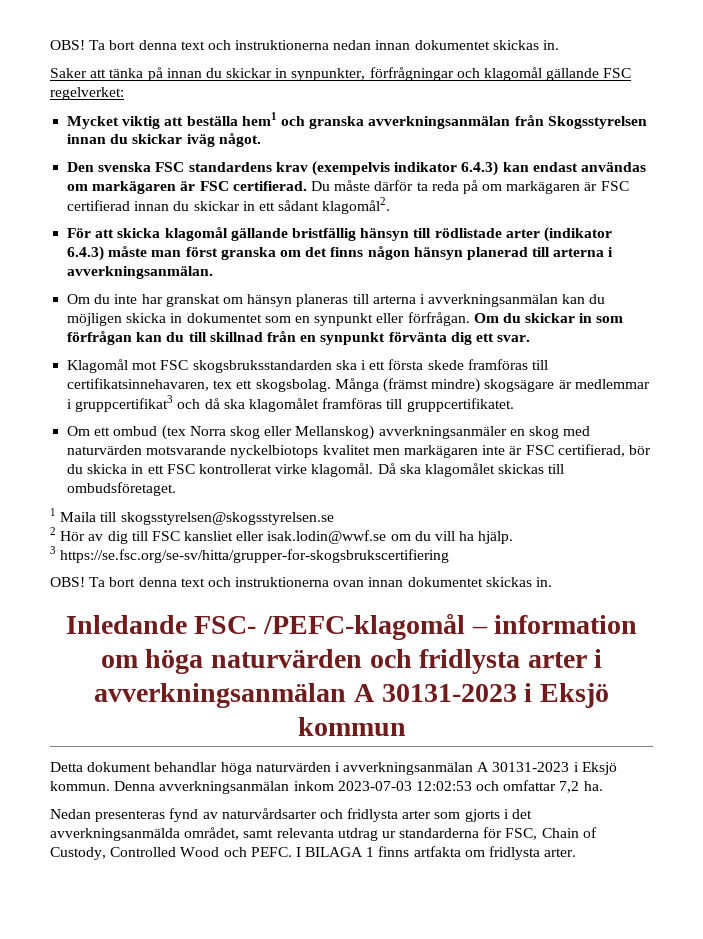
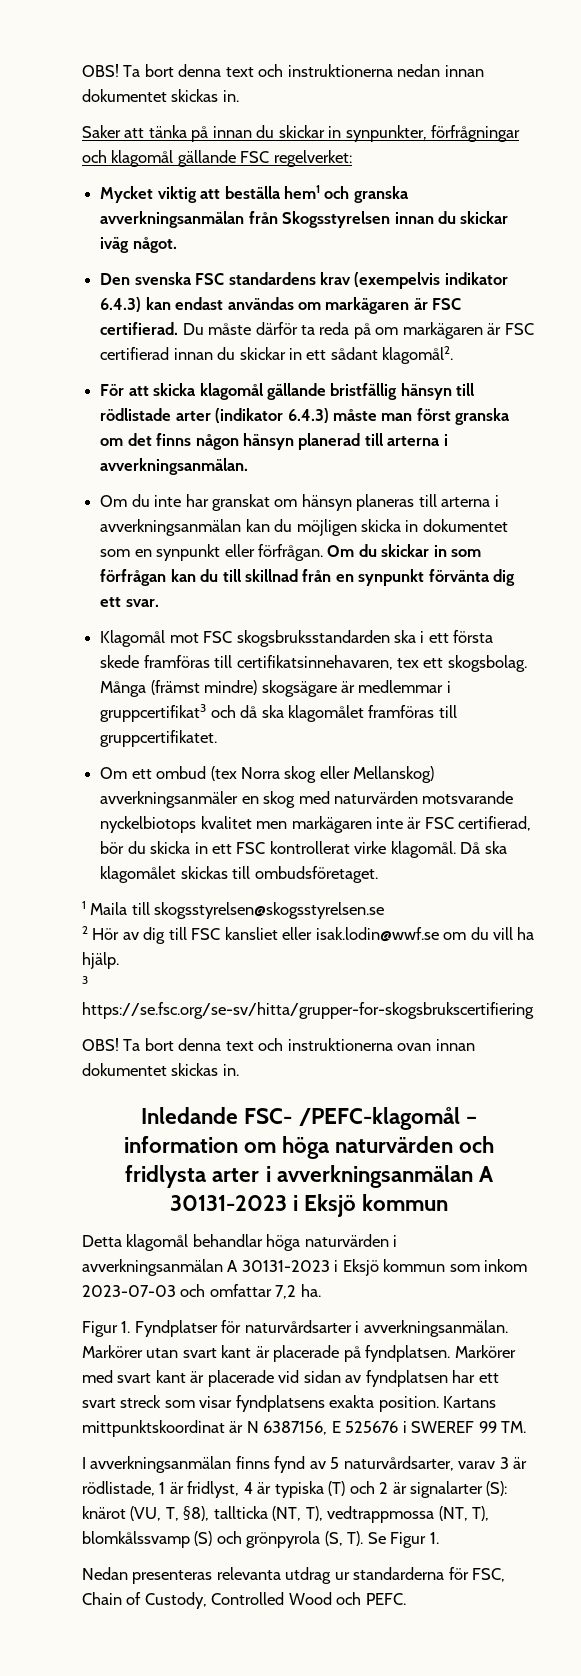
- Detta dokument behandlar höga naturvärden i avverkningsanmälan A 30131-2023 i Eksjö kommun. Denna avverkningsanmälan inkom 2023-07-03 12:02:53 och omfattar 7,2 ha.
+ Detta klagomål behandlar höga naturvärden i avverkningsanmälan A 30131-2023 i Eksjö kommun som inkom 2023-07-03 och omfattar 7,2 ha.
- Nedan presenteras fynd av naturvårdsarter och fridlysta arter som gjorts i det avverkningsanmälda området, samt relevanta utdrag ur standarderna för FSC, Chain of Custody, Controlled Wood och PEFC. I BILAGA 1 finns artfakta om fridlysta arter.
+ Figur 1. Fyndplatser för naturvårdsarter i avverkningsanmälan. Markörer utan svart kant är placerade på fyndplatsen. Markörer med svart kant är placerade vid sidan av fyndplatsen har ett svart streck som visar fyndplatsens exakta position. Kartans mittpunktskoordinat är N 6387156, E 525676 i SWEREF 99 TM.
+ I avverkningsanmälan finns fynd av 5 naturvårdsarter, varav 3 är rödlistade, 1 är fridlyst, 4 är typiska (T) och 2 är signalarter (S): knärot (VU, T, §8), tallticka (NT, T), vedtrappmossa (NT, T), blomkålssvamp (S) och grönpyrola (S, T). Se Figur 1.
+ Nedan presenteras relevanta utdrag ur standarderna för FSC, Chain of Custody, Controlled Wood och PEFC.

